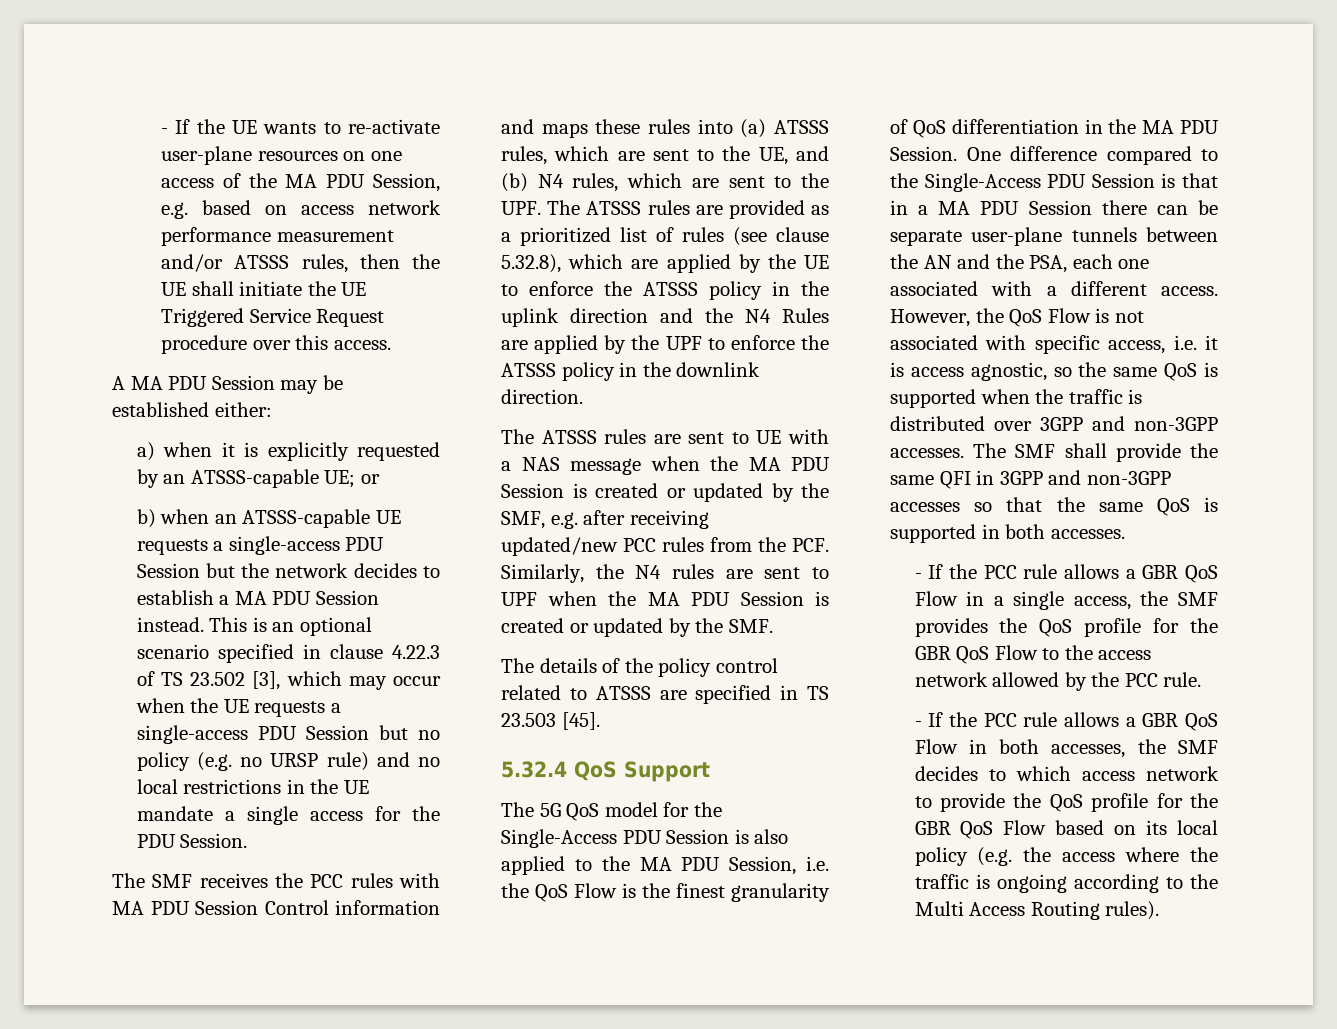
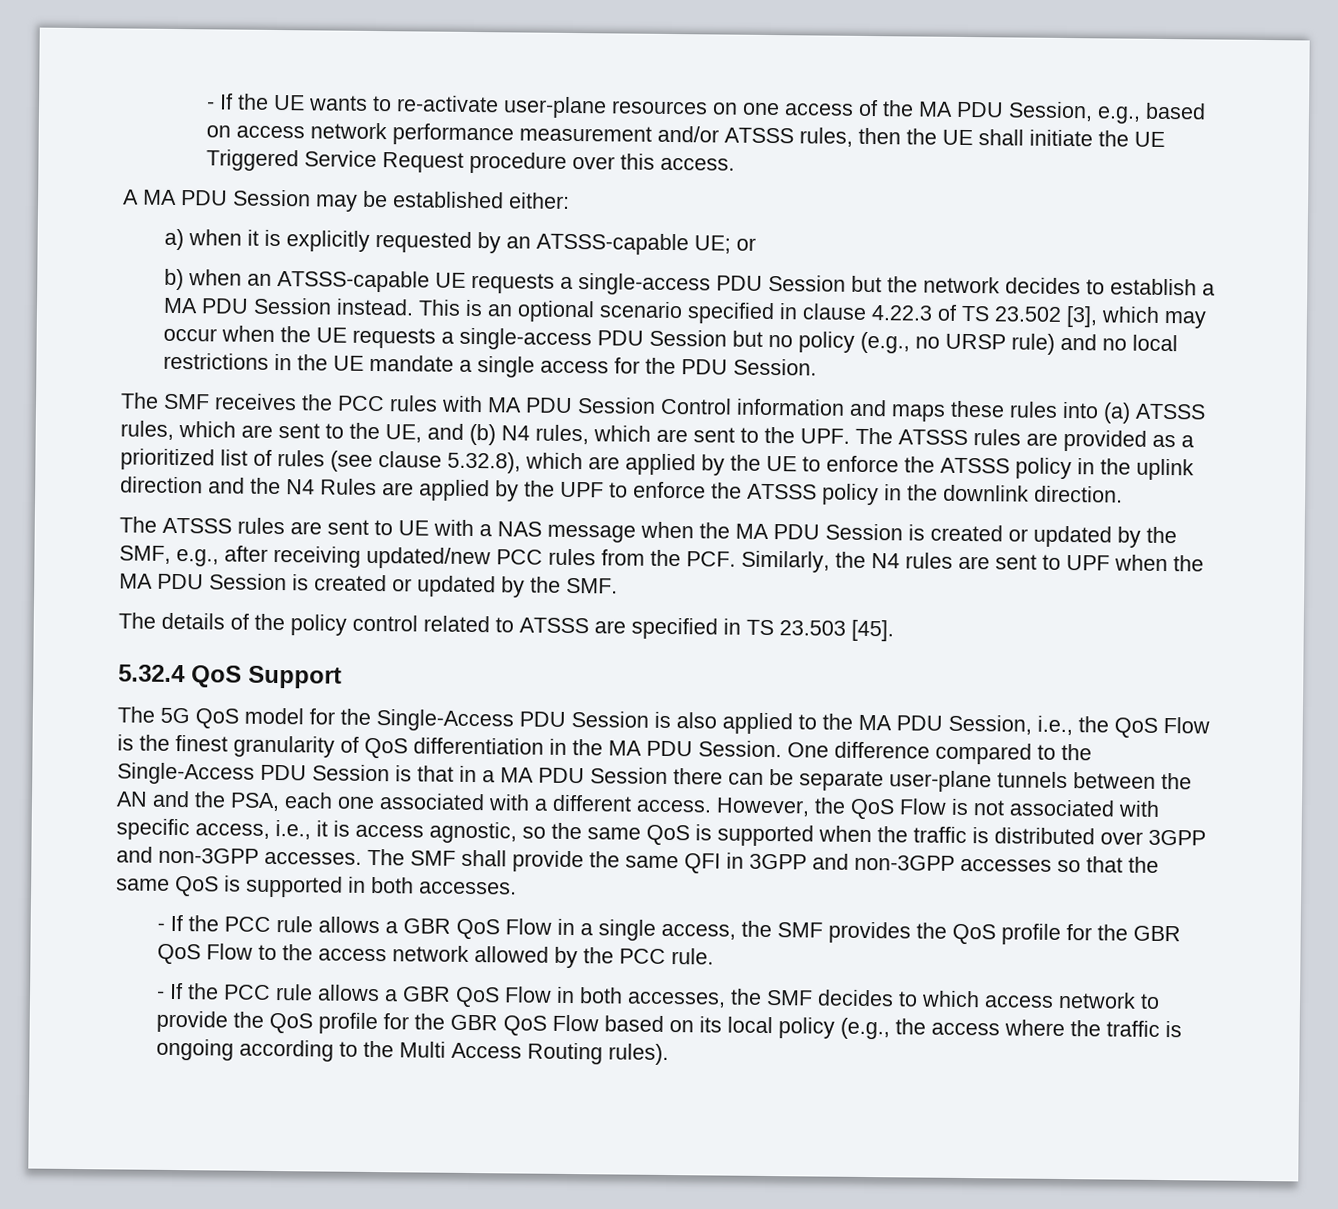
- - If the UE wants to re-activate user-plane resources on one access of the MA PDU Session, e.g. based on access network performance measurement and/or ATSSS rules, then the UE shall initiate the UE Triggered Service Request procedure over this access.
+ - If the UE wants to re-activate user-plane resources on one access of the MA PDU Session, e.g., based on access network performance measurement and/or ATSSS rules, then the UE shall initiate the UE Triggered Service Request procedure over this access.
- This is an optional scenario specified in clause 4.22.3 of TS 23.502 [3], which may occur when the UE requests a single-access PDU Session but no policy (e.g. no URSP rule) and no local restrictions in the UE mandate a single access for the PDU Session.
+ This is an optional scenario specified in clause 4.22.3 of TS 23.502 [3], which may occur when the UE requests a single-access PDU Session but no policy (e.g., no URSP rule) and no local restrictions in the UE mandate a single access for the PDU Session.
- The ATSSS rules are sent to UE with a NAS message when the MA PDU Session is created or updated by the SMF, e.g. after receiving updated/new PCC rules from the PCF. Similarly, the N4 rules are sent to UPF when the MA PDU Session is created or updated by the SMF.
+ The ATSSS rules are sent to UE with a NAS message when the MA PDU Session is created or updated by the SMF, e.g., after receiving updated/new PCC rules from the PCF. Similarly, the N4 rules are sent to UPF when the MA PDU Session is created or updated by the SMF.
- The 5G QoS model for the Single-Access PDU Session is also applied to the MA PDU Session, i.e. the QoS Flow is the finest granularity of QoS differentiation in the MA PDU Session.
+ The 5G QoS model for the Single-Access PDU Session is also applied to the MA PDU Session, i.e., the QoS Flow is the finest granularity of QoS differentiation in the MA PDU Session.
- However, the QoS Flow is not associated with specific access, i.e. it is access agnostic, so the same QoS is supported when the traffic is distributed over 3GPP and non-3GPP accesses.
+ However, the QoS Flow is not associated with specific access, i.e., it is access agnostic, so the same QoS is supported when the traffic is distributed over 3GPP and non-3GPP accesses.
- - If the PCC rule allows a GBR QoS Flow in both accesses, the SMF decides to which access network to provide the QoS profile for the GBR QoS Flow based on its local policy (e.g. the access where the traffic is ongoing according to the Multi Access Routing rules).
+ - If the PCC rule allows a GBR QoS Flow in both accesses, the SMF decides to which access network to provide the QoS profile for the GBR QoS Flow based on its local policy (e.g., the access where the traffic is ongoing according to the Multi Access Routing rules).

